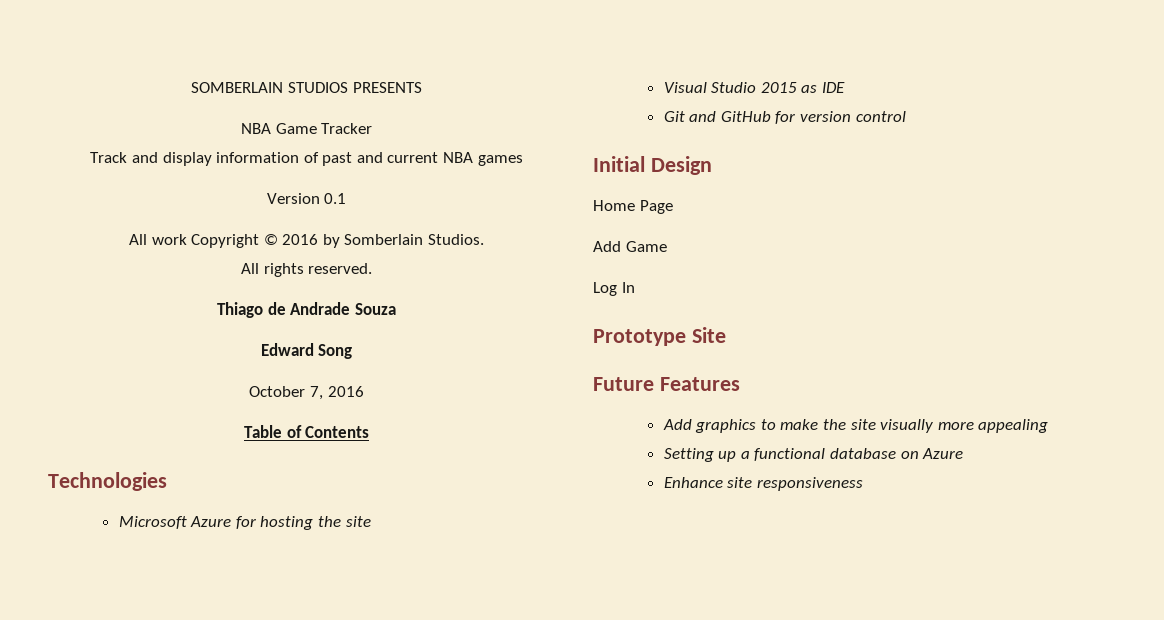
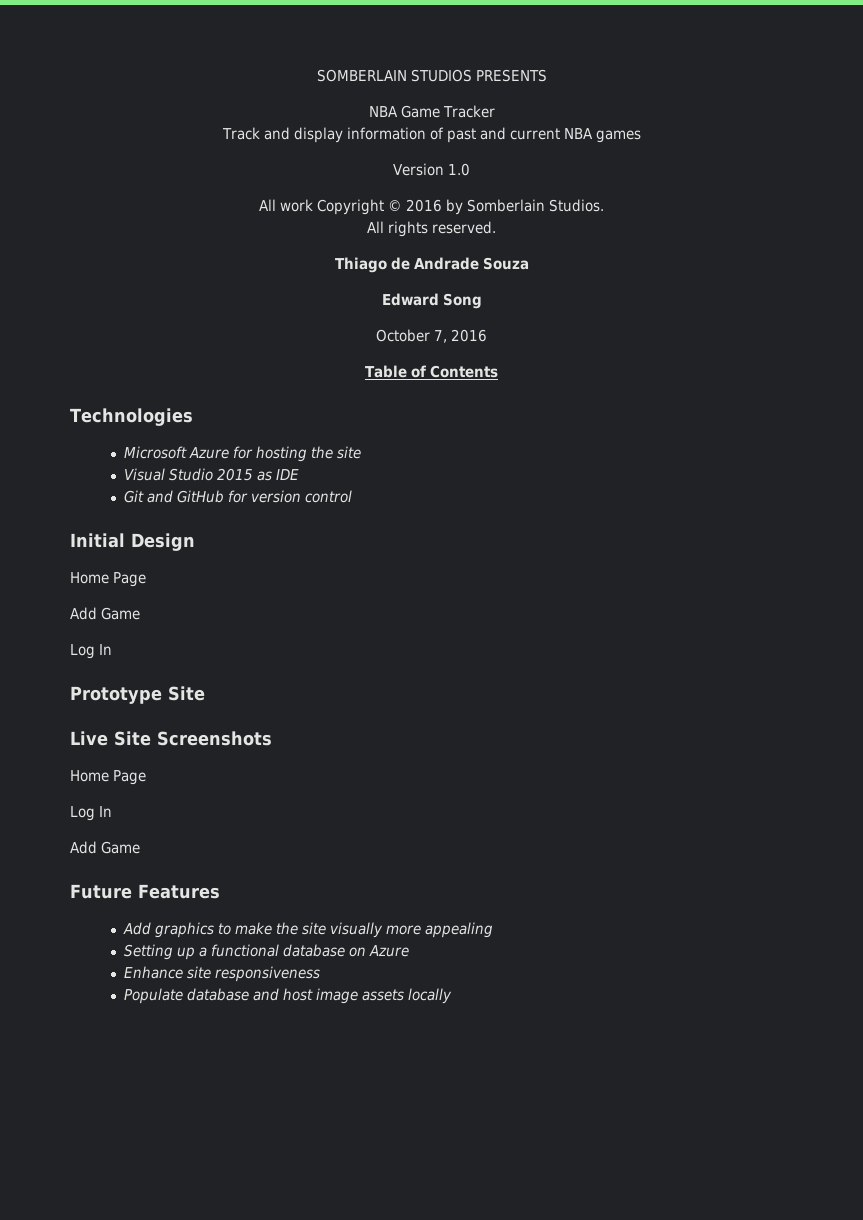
- Version 0.1
+ Version 1.0
+ Live Site Screenshots
+ Home Page
+ Log In
+ Add Game
+ Populate database and host image assets locally

